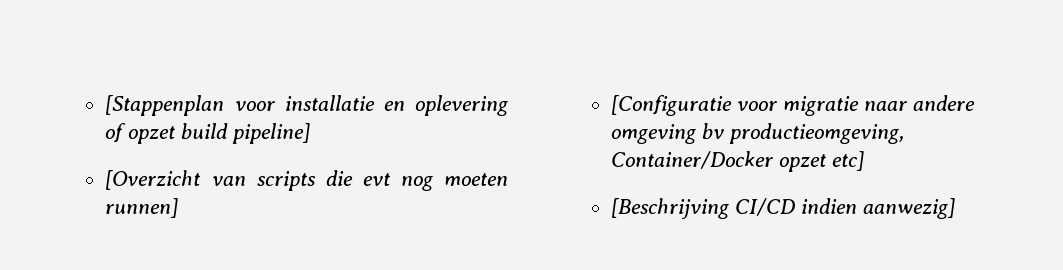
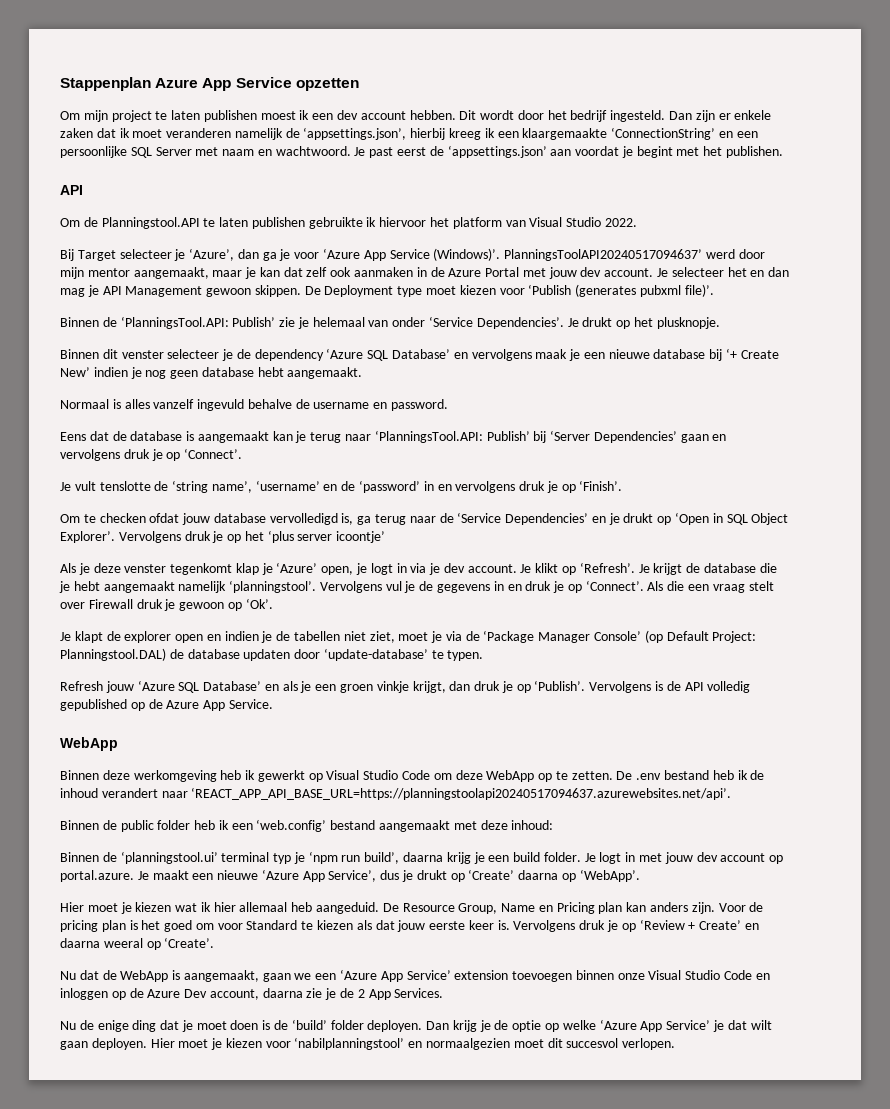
- [Stappenplan voor installatie en oplevering of opzet build pipeline]
- [Overzicht van scripts die evt nog moeten runnen]
- [Configuratie voor migratie naar andere omgeving bv productieomgeving, Container/Docker opzet etc]
- [Beschrijving CI/CD indien aanwezig]
+ Stappenplan Azure App Service opzetten
+ Om mijn project te laten publishen moest ik een dev account hebben. Dit wordt door het bedrijf ingesteld. Dan zijn er enkele zaken dat ik moet veranderen namelijk de ‘appsettings.json’, hierbij kreeg ik een klaargemaakte ‘ConnectionString’ en een persoonlijke SQL Server met naam en wachtwoord. Je past eerst de ‘appsettings.json’ aan voordat je begint met het publishen.
+ API
+ Om de Planningstool.API te laten publishen gebruikte ik hiervoor het platform van Visual Studio 2022.
+ Bij Target selecteer je ‘Azure’, dan ga je voor ‘Azure App Service (Windows)’. PlanningsToolAPI20240517094637’ werd door mijn mentor aangemaakt, maar je kan dat zelf ook aanmaken in de Azure Portal met jouw dev account. Je selecteer het en dan mag je API Management gewoon skippen. De Deployment type moet kiezen voor ‘Publish (generates pubxml file)’.
+ Binnen de ‘PlanningsTool.API: Publish’ zie je helemaal van onder ‘Service Dependencies’. Je drukt op het plusknopje.
+ Binnen dit venster selecteer je de dependency ‘Azure SQL Database’ en vervolgens maak je een nieuwe database bij ‘+ Create New’ indien je nog geen database hebt aangemaakt.
+ Normaal is alles vanzelf ingevuld behalve de username en password.
+ Eens dat de database is aangemaakt kan je terug naar ‘PlanningsTool.API: Publish’ bij ‘Server Dependencies’ gaan en vervolgens druk je op ‘Connect’.
+ Je vult tenslotte de ‘string name’, ‘username’ en de ‘password’ in en vervolgens druk je op ‘Finish’.
+ Om te checken ofdat jouw database vervolledigd is, ga terug naar de ‘Service Dependencies’ en je drukt op ‘Open in SQL Object Explorer’. Vervolgens druk je op het ‘plus server icoontje’
+ Als je deze venster tegenkomt klap je ‘Azure’ open, je logt in via je dev account. Je klikt op ‘Refresh’. Je krijgt de database die je hebt aangemaakt namelijk ‘planningstool’. Vervolgens vul je de gegevens in en druk je op ‘Connect’. Als die een vraag stelt over Firewall druk je gewoon op ‘Ok’.
+ Je klapt de explorer open en indien je de tabellen niet ziet, moet je via de ‘Package Manager Console’ (op Default Project: Planningstool.DAL) de database updaten door ‘update-database’ te typen.
+ Refresh jouw ‘Azure SQL Database’ en als je een groen vinkje krijgt, dan druk je op ‘Publish’. Vervolgens is de API volledig gepublished op de Azure App Service.
+ WebApp
+ Binnen deze werkomgeving heb ik gewerkt op Visual Studio Code om deze WebApp op te zetten. De .env bestand heb ik de inhoud verandert naar ‘REACT_APP_API_BASE_URL=https://planningstoolapi20240517094637.azurewebsites.net/api’.
+ Binnen de public folder heb ik een ‘web.config’ bestand aangemaakt met deze inhoud:
+ Binnen de ‘planningstool.ui’ terminal typ je ‘npm run build’, daarna krijg je een build folder. Je logt in met jouw dev account op portal.azure. Je maakt een nieuwe ‘Azure App Service’, dus je drukt op ‘Create’ daarna op ‘WebApp’.
+ Hier moet je kiezen wat ik hier allemaal heb aangeduid. De Resource Group, Name en Pricing plan kan anders zijn. Voor de pricing plan is het goed om voor Standard te kiezen als dat jouw eerste keer is. Vervolgens druk je op ‘Review + Create’ en daarna weeral op ‘Create’.
+ Nu dat de WebApp is aangemaakt, gaan we een ‘Azure App Service’ extension toevoegen binnen onze Visual Studio Code en inloggen op de Azure Dev account, daarna zie je de 2 App Services.
+ Nu de enige ding dat je moet doen is de ‘build’ folder deployen. Dan krijg je de optie op welke ‘Azure App Service’ je dat wilt gaan deployen. Hier moet je kiezen voor ‘nabilplanningstool’ en normaalgezien moet dit succesvol verlopen.

